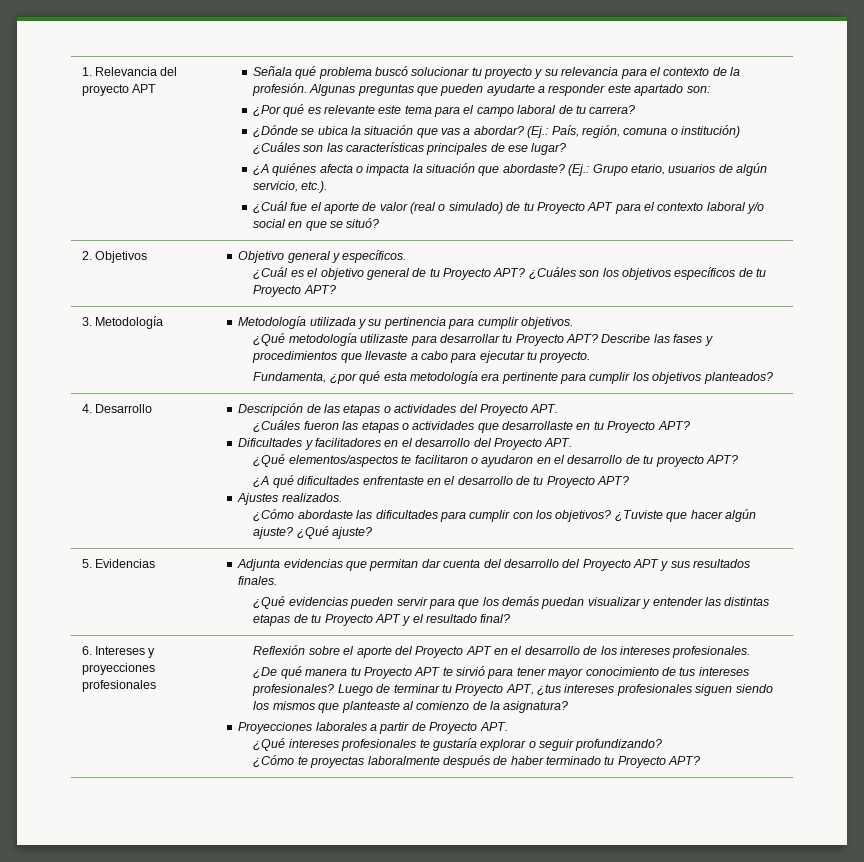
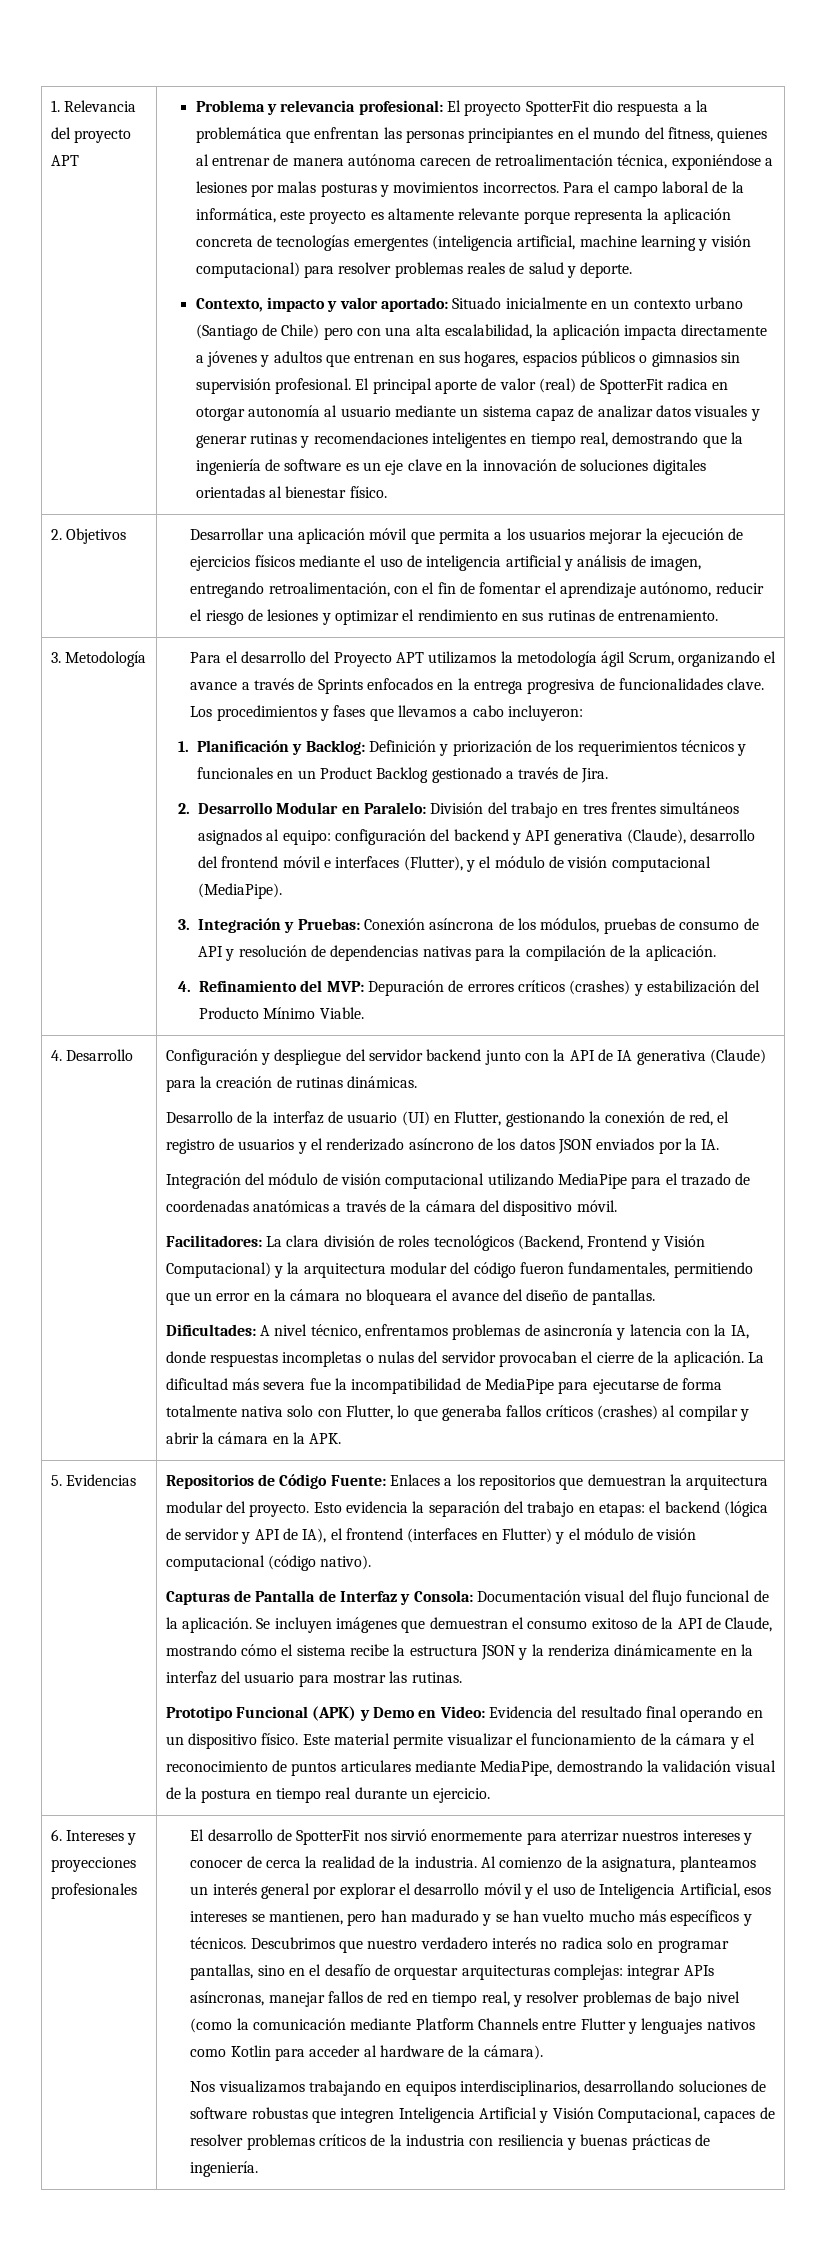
- Señala qué problema buscó solucionar tu proyecto y su relevancia para el contexto de la profesión. Algunas preguntas que pueden ayudarte a responder este apartado son:
- ¿Por qué es relevante este tema para el campo laboral de tu carrera?
- ¿Dónde se ubica la situación que vas a abordar? (Ej.: País, región, comuna o institución) ¿Cuáles son las características principales de ese lugar?
- ¿A quiénes afecta o impacta la situación que abordaste? (Ej.: Grupo etario, usuarios de algún servicio, etc.).
- ¿Cuál fue el aporte de valor (real o simulado) de tu Proyecto APT para el contexto laboral y/o social en que se situó?
- 2. Objetivos | Objetivo general y específicos.
- ¿Cuál es el objetivo general de tu Proyecto APT? ¿Cuáles son los objetivos específicos de tu Proyecto APT?
- 3. Metodología | Metodología utilizada y su pertinencia para cumplir objetivos.
- ¿Qué metodología utilizaste para desarrollar tu Proyecto APT? Describe las fases y procedimientos que llevaste a cabo para ejecutar tu proyecto.
- Fundamenta, ¿por qué esta metodología era pertinente para cumplir los objetivos planteados?
- 4. Desarrollo | Descripción de las etapas o actividades del Proyecto APT.
- ¿Cuáles fueron las etapas o actividades que desarrollaste en tu Proyecto APT?
- Dificultades y facilitadores en el desarrollo del Proyecto APT.
- ¿Qué elementos/aspectos te facilitaron o ayudaron en el desarrollo de tu proyecto APT?
- ¿A qué dificultades enfrentaste en el desarrollo de tu Proyecto APT?
- Ajustes realizados.
- ¿Cómo abordaste las dificultades para cumplir con los objetivos? ¿Tuviste que hacer algún ajuste? ¿Qué ajuste?
- 5. Evidencias | Adjunta evidencias que permitan dar cuenta del desarrollo del Proyecto APT y sus resultados finales.
- ¿Qué evidencias pueden servir para que los demás puedan visualizar y entender las distintas etapas de tu Proyecto APT y el resultado final?
+ Problema y relevancia profesional: El proyecto SpotterFit dio respuesta a la problemática que enfrentan las personas principiantes en el mundo del fitness, quienes al entrenar de manera autónoma carecen de retroalimentación técnica, exponiéndose a lesiones por malas posturas y movimientos incorrectos. Para el campo laboral de la informática, este proyecto es altamente relevante porque representa la aplicación concreta de tecnologías emergentes (inteligencia artificial, machine learning y visión computacional) para resolver problemas reales de salud y deporte.
+ Contexto, impacto y valor aportado: Situado inicialmente en un contexto urbano (Santiago de Chile) pero con una alta escalabilidad, la aplicación impacta directamente a jóvenes y adultos que entrenan en sus hogares, espacios públicos o gimnasios sin supervisión profesional. El principal aporte de valor (real) de SpotterFit radica en otorgar autonomía al usuario mediante un sistema capaz de analizar datos visuales y generar rutinas y recomendaciones inteligentes en tiempo real, demostrando que la ingeniería de software es un eje clave en la innovación de soluciones digitales orientadas al bienestar físico.
+ 2. Objetivos | Desarrollar una aplicación móvil que permita a los usuarios mejorar la ejecución de ejercicios físicos mediante el uso de inteligencia artificial y análisis de imagen, entregando retroalimentación, con el fin de fomentar el aprendizaje autónomo, reducir el riesgo de lesiones y optimizar el rendimiento en sus rutinas de entrenamiento.
+ 3. Metodología | Para el desarrollo del Proyecto APT utilizamos la metodología ágil Scrum, organizando el avance a través de Sprints enfocados en la entrega progresiva de funcionalidades clave. Los procedimientos y fases que llevamos a cabo incluyeron:
+ 1. Planificación y Backlog: Definición y priorización de los requerimientos técnicos y funcionales en un Product Backlog gestionado a través de Jira.
+ 2. Desarrollo Modular en Paralelo: División del trabajo en tres frentes simultáneos asignados al equipo: configuración del backend y API generativa (Claude), desarrollo del frontend móvil e interfaces (Flutter), y el módulo de visión computacional (MediaPipe).
+ 3. Integración y Pruebas: Conexión asíncrona de los módulos, pruebas de consumo de API y resolución de dependencias nativas para la compilación de la aplicación.
+ 4. Refinamiento del MVP: Depuración de errores críticos (crashes) y estabilización del Producto Mínimo Viable.
+ 4. Desarrollo | Configuración y despliegue del servidor backend junto con la API de IA generativa (Claude) para la creación de rutinas dinámicas.
+ Desarrollo de la interfaz de usuario (UI) en Flutter, gestionando la conexión de red, el registro de usuarios y el renderizado asíncrono de los datos JSON enviados por la IA.
+ Integración del módulo de visión computacional utilizando MediaPipe para el trazado de coordenadas anatómicas a través de la cámara del dispositivo móvil.
+ Facilitadores: La clara división de roles tecnológicos (Backend, Frontend y Visión Computacional) y la arquitectura modular del código fueron fundamentales, permitiendo que un error en la cámara no bloqueara el avance del diseño de pantallas.
+ Dificultades: A nivel técnico, enfrentamos problemas de asincronía y latencia con la IA, donde respuestas incompletas o nulas del servidor provocaban el cierre de la aplicación. La dificultad más severa fue la incompatibilidad de MediaPipe para ejecutarse de forma totalmente nativa solo con Flutter, lo que generaba fallos críticos (crashes) al compilar y abrir la cámara en la APK.
+ 5. Evidencias | Repositorios de Código Fuente: Enlaces a los repositorios que demuestran la arquitectura modular del proyecto. Esto evidencia la separación del trabajo en etapas: el backend (lógica de servidor y API de IA), el frontend (interfaces en Flutter) y el módulo de visión computacional (código nativo).
+ Capturas de Pantalla de Interfaz y Consola: Documentación visual del flujo funcional de la aplicación. Se incluyen imágenes que demuestran el consumo exitoso de la API de Claude, mostrando cómo el sistema recibe la estructura JSON y la renderiza dinámicamente en la interfaz del usuario para mostrar las rutinas.
+ Prototipo Funcional (APK) y Demo en Video: Evidencia del resultado final operando en un dispositivo físico. Este material permite visualizar el funcionamiento de la cámara y el reconocimiento de puntos articulares mediante MediaPipe, demostrando la validación visual de la postura en tiempo real durante un ejercicio.
- Reflexión sobre el aporte del Proyecto APT en el desarrollo de los intereses profesionales.
- ¿De qué manera tu Proyecto APT te sirvió para tener mayor conocimiento de tus intereses profesionales? Luego de terminar tu Proyecto APT, ¿tus intereses profesionales siguen siendo los mismos que planteaste al comienzo de la asignatura?
- Proyecciones laborales a partir de Proyecto APT.
- ¿Qué intereses profesionales te gustaría explorar o seguir profundizando?
- ¿Cómo te proyectas laboralmente después de haber terminado tu Proyecto APT?
+ El desarrollo de SpotterFit nos sirvió enormemente para aterrizar nuestros intereses y conocer de cerca la realidad de la industria. Al comienzo de la asignatura, planteamos un interés general por explorar el desarrollo móvil y el uso de Inteligencia Artificial, esos intereses se mantienen, pero han madurado y se han vuelto mucho más específicos y técnicos. Descubrimos que nuestro verdadero interés no radica solo en programar pantallas, sino en el desafío de orquestar arquitecturas complejas: integrar APIs asíncronas, manejar fallos de red en tiempo real, y resolver problemas de bajo nivel (como la comunicación mediante Platform Channels entre Flutter y lenguajes nativos como Kotlin para acceder al hardware de la cámara).
+ Nos visualizamos trabajando en equipos interdisciplinarios, desarrollando soluciones de software robustas que integren Inteligencia Artificial y Visión Computacional, capaces de resolver problemas críticos de la industria con resiliencia y buenas prácticas de ingeniería.

